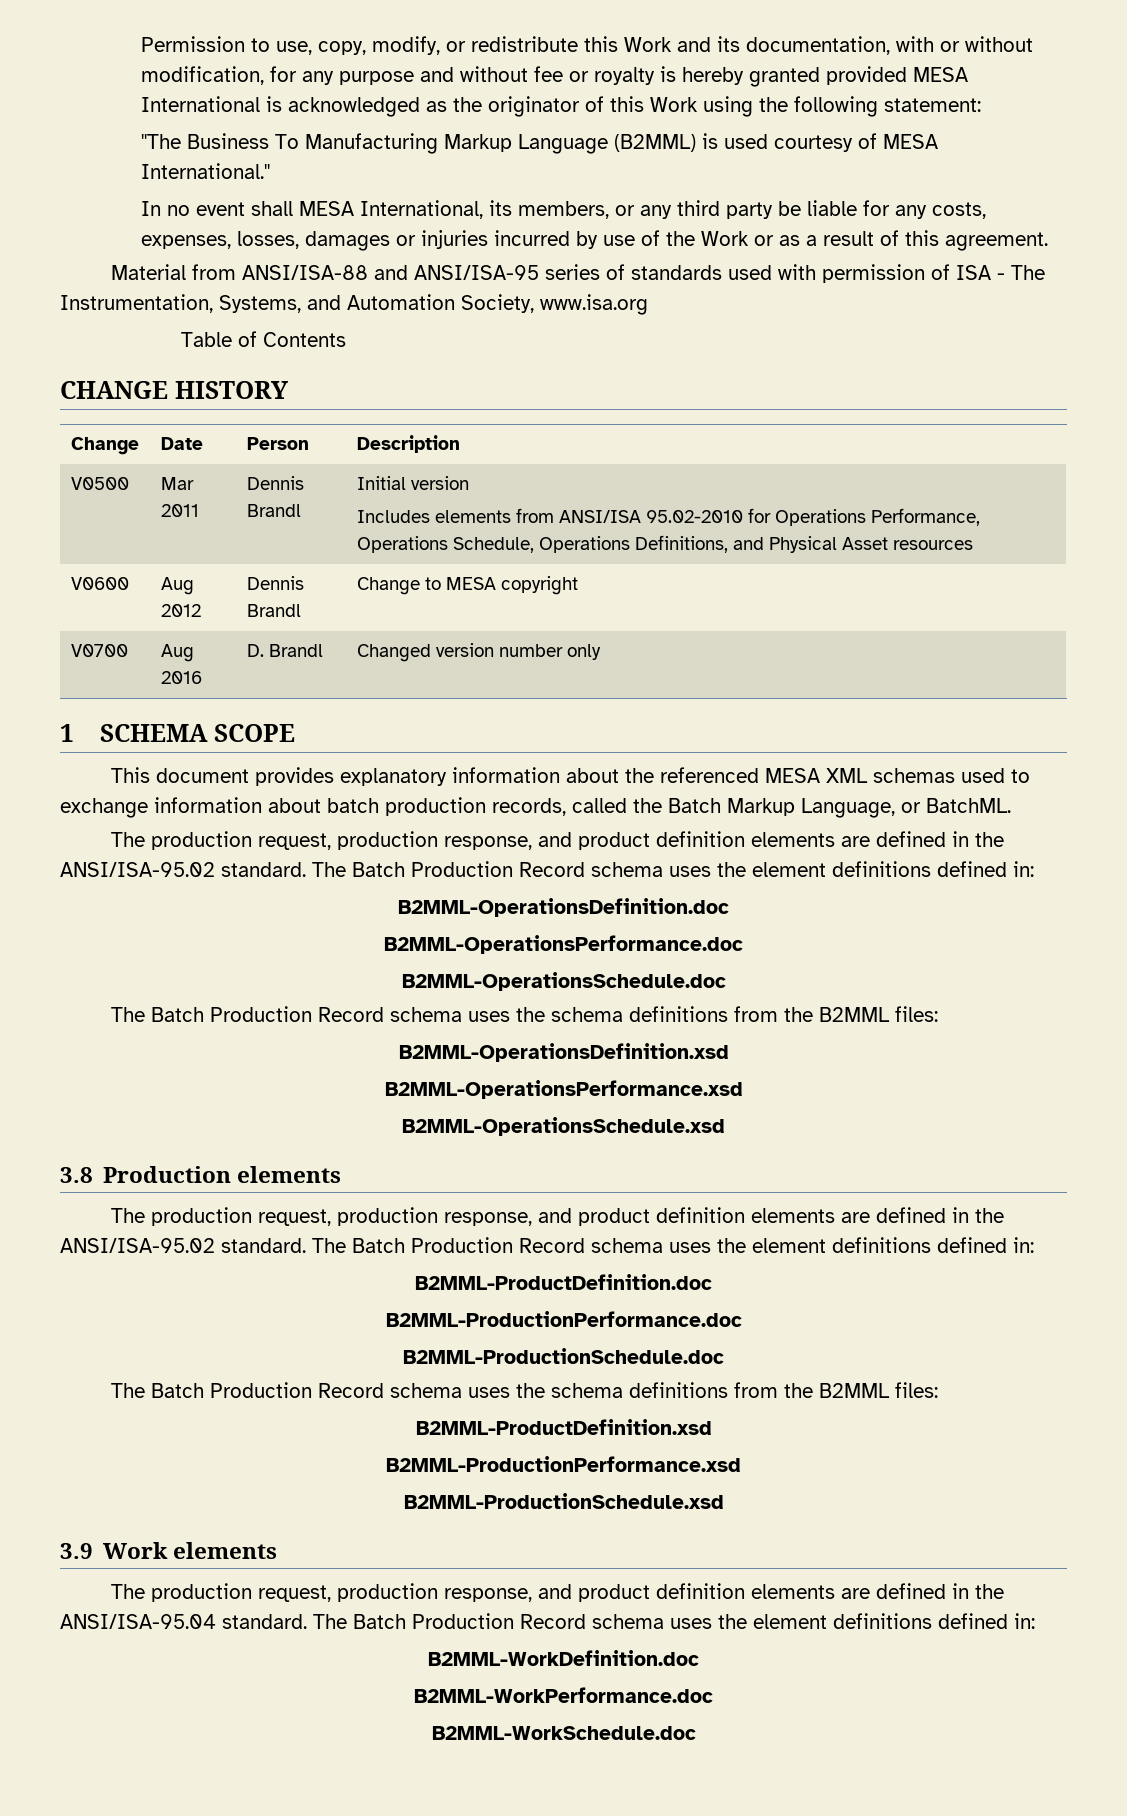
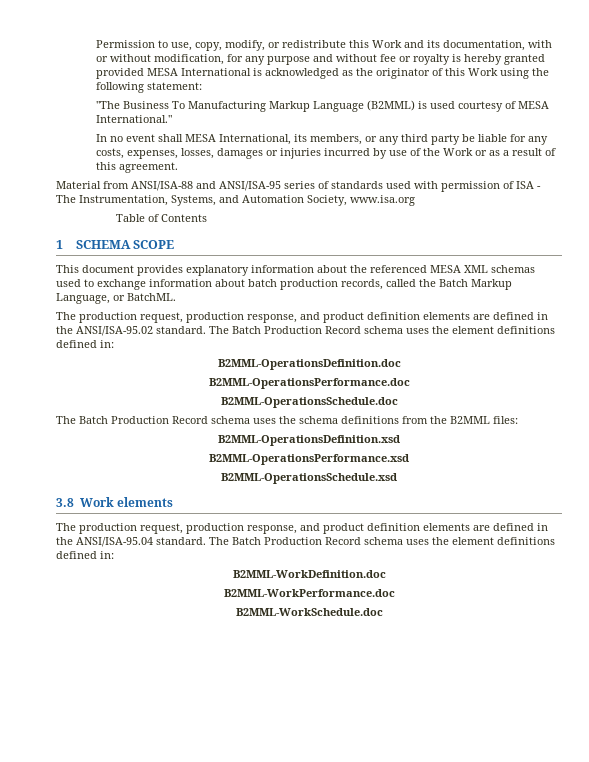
- CHANGE HISTORY
- Change | Date | Person | Description
- V0500 | Mar 2011 | Dennis Brandl | Initial version
- Includes elements from ANSI/ISA 95.02-2010 for Operations Performance, Operations Schedule, Operations Definitions, and Physical Asset resources
- V0600 | Aug 2012 | Dennis Brandl | Change to MESA copyright
- V0700 | Aug 2016 | D. Brandl | Changed version number only
- 3.8 Production elements
- The production request, production response, and product definition elements are defined in the ANSI/ISA-95.02 standard. The Batch Production Record schema uses the element definitions defined in:
- B2MML-ProductDefinition.doc
- B2MML-ProductionPerformance.doc
- B2MML-ProductionSchedule.doc
- The Batch Production Record schema uses the schema definitions from the B2MML files:
- B2MML-ProductDefinition.xsd
- B2MML-ProductionPerformance.xsd
- B2MML-ProductionSchedule.xsd
- 3.9 Work elements
+ 3.8 Work elements

